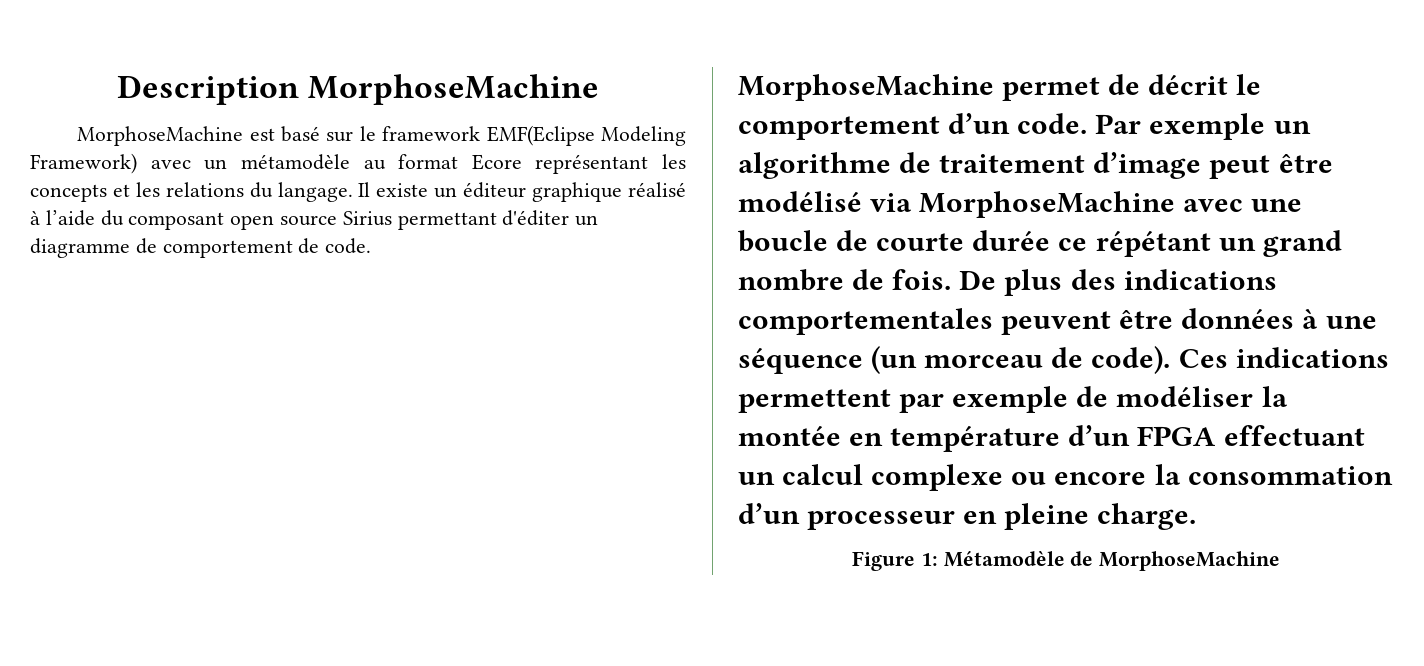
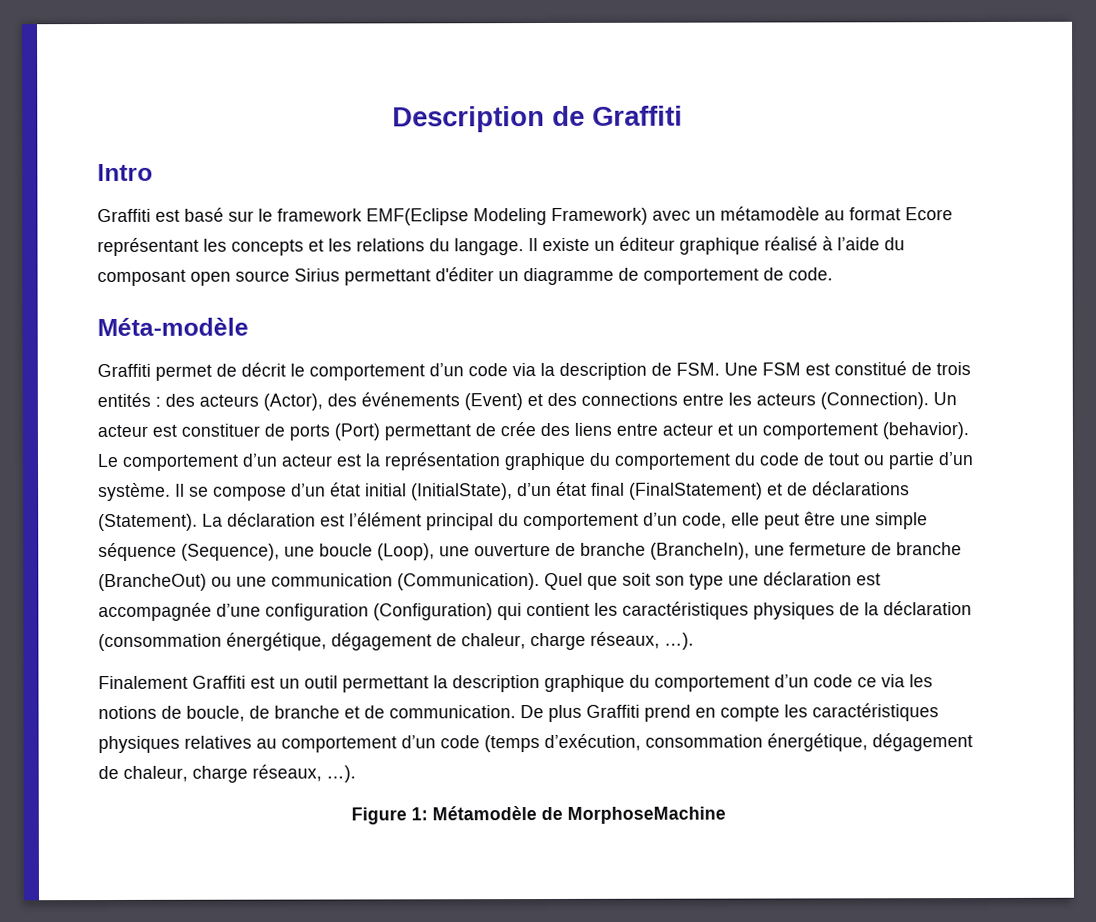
- Description MorphoseMachine
- MorphoseMachine est basé sur le framework EMF(Eclipse Modeling Framework) avec un métamodèle au format Ecore représentant les concepts et les relations du langage.
+ Description de Graffiti
+ Intro
+ Graffiti est basé sur le framework EMF(Eclipse Modeling Framework) avec un métamodèle au format Ecore représentant les concepts et les relations du langage.
- MorphoseMachine permet de décrit le comportement d’un code. Par exemple un algorithme de traitement d’image peut être modélisé via MorphoseMachine avec une boucle de courte durée ce répétant un grand nombre de fois. De plus des indications comportementales peuvent être données à une séquence (un morceau de code). Ces indications permettent par exemple de modéliser la montée en température d’un FPGA effectuant un calcul complexe ou encore la consommation d’un processeur en pleine charge.
+ Méta-modèle
+ Graffiti permet de décrit le comportement d’un code via la description de FSM. Une FSM est constitué de trois entités : des acteurs (Actor), des événements (Event) et des connections entre les acteurs (Connection). Un acteur est constituer de ports (Port) permettant de crée des liens entre acteur et un comportement (behavior). Le comportement d’un acteur est la représentation graphique du comportement du code de tout ou partie d’un système. Il se compose d’un état initial (InitialState), d’un état final (FinalStatement) et de déclarations (Statement). La déclaration est l’élément principal du comportement d’un code, elle peut être une simple séquence (Sequence), une boucle (Loop), une ouverture de branche (BrancheIn), une fermeture de branche (BrancheOut) ou une communication (Communication). Quel que soit son type une déclaration est accompagnée d’une configuration (Configuration) qui contient les caractéristiques physiques de la déclaration (consommation énergétique, dégagement de chaleur, charge réseaux, …).
+ Finalement Graffiti est un outil permettant la description graphique du comportement d’un code ce via les notions de boucle, de branche et de communication. De plus Graffiti prend en compte les caractéristiques physiques relatives au comportement d’un code (temps d’exécution, consommation énergétique, dégagement de chaleur, charge réseaux, …).

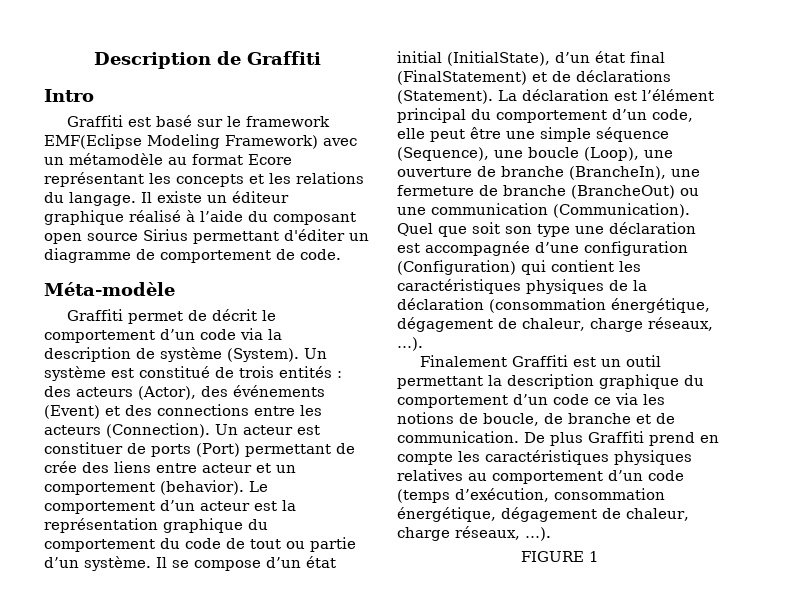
- Graffiti permet de décrit le comportement d’un code via la description de FSM. Une FSM est constitué de trois entités : des acteurs (Actor), des événements (Event) et des connections entre les acteurs (Connection).
+ Graffiti permet de décrit le comportement d’un code via la description de système (System). Un système est constitué de trois entités : des acteurs (Actor), des événements (Event) et des connections entre les acteurs (Connection).
- Figure 1: Métamodèle de MorphoseMachine
+ FIGURE 1

